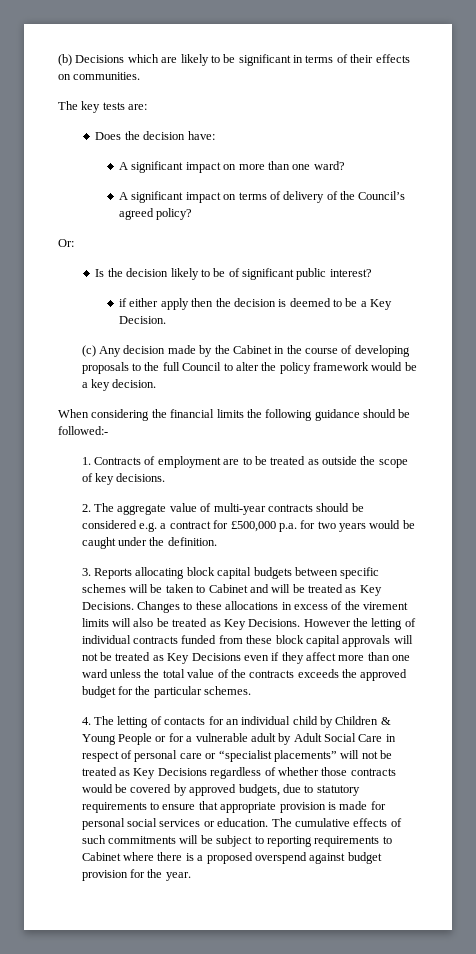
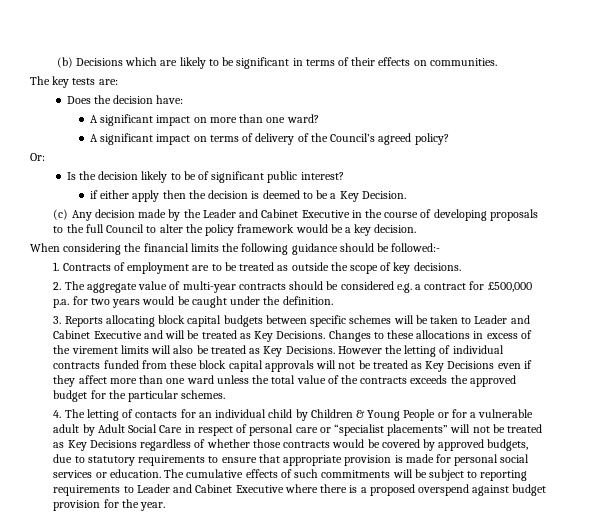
- (c) Any decision made by the Cabinet in the course of developing proposals to the full Council to alter the policy framework would be a key decision.
+ (c) Any decision made by the Leader and Cabinet Executive in the course of developing proposals to the full Council to alter the policy framework would be a key decision.
- 3. Reports allocating block capital budgets between specific schemes will be taken to Cabinet and will be treated as Key Decisions.
+ 3. Reports allocating block capital budgets between specific schemes will be taken to Leader and Cabinet Executive and will be treated as Key Decisions.
- The cumulative effects of such commitments will be subject to reporting requirements to Cabinet where there is a proposed overspend against budget provision for the year.
+ The cumulative effects of such commitments will be subject to reporting requirements to Leader and Cabinet Executive where there is a proposed overspend against budget provision for the year.

